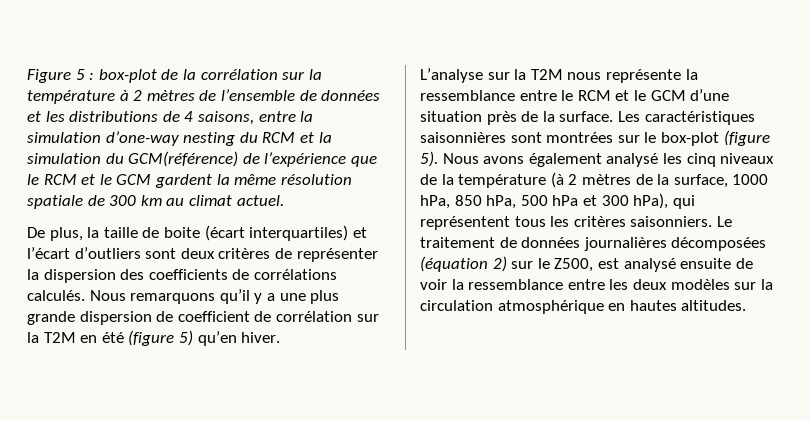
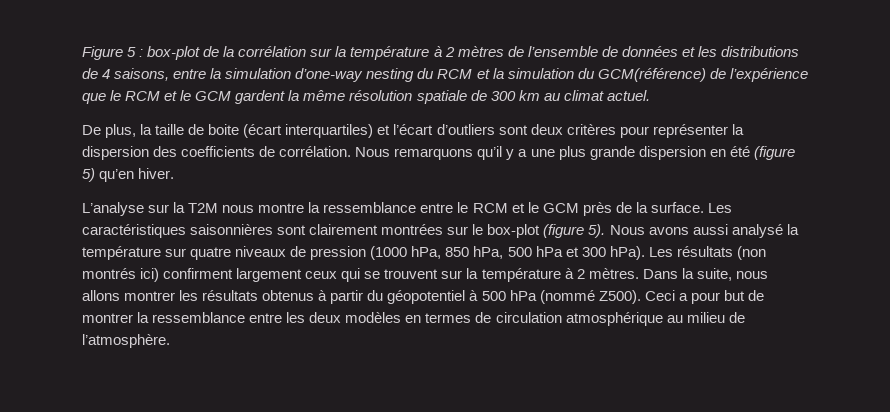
- De plus, la taille de boite (écart interquartiles) et l’écart d’outliers sont deux critères de représenter la dispersion des coefficients de corrélations calculés.
+ De plus, la taille de boite (écart interquartiles) et l’écart d’outliers sont deux critères pour représenter la dispersion des coefficients de corrélation.
- Nous remarquons qu’il y a une plus grande dispersion de coefficient de corrélation sur la T2M en été (figure 5) qu’en hiver.
+ Nous remarquons qu’il y a une plus grande dispersion en été (figure 5) qu’en hiver.
- L’analyse sur la T2M nous représente la ressemblance entre le RCM et le GCM d’une situation près de la surface.
+ L’analyse sur la T2M nous montre la ressemblance entre le RCM et le GCM près de la surface.
- Les caractéristiques saisonnières sont montrées sur le box-plot (figure 5).
+ Les caractéristiques saisonnières sont clairement montrées sur le box-plot (figure 5).
- Nous avons également analysé les cinq niveaux de la température (à 2 mètres de la surface, 1000 hPa, 850 hPa, 500 hPa et 300 hPa), qui représentent tous les critères saisonniers. Le traitement de données journalières décomposées (équation 2) sur le Z500, est analysé ensuite de voir la ressemblance entre les deux modèles sur la circulation atmosphérique en hautes altitudes.
+ Nous avons aussi analysé la température sur quatre niveaux de pression (1000 hPa, 850 hPa, 500 hPa et 300 hPa). Les résultats (non montrés ici) confirment largement ceux qui se trouvent sur la température à 2 mètres. Dans la suite, nous allons montrer les résultats obtenus à partir du géopotentiel à 500 hPa (nommé Z500). Ceci a pour but de montrer la ressemblance entre les deux modèles en termes de circulation atmosphérique au milieu de l’atmosphère.

